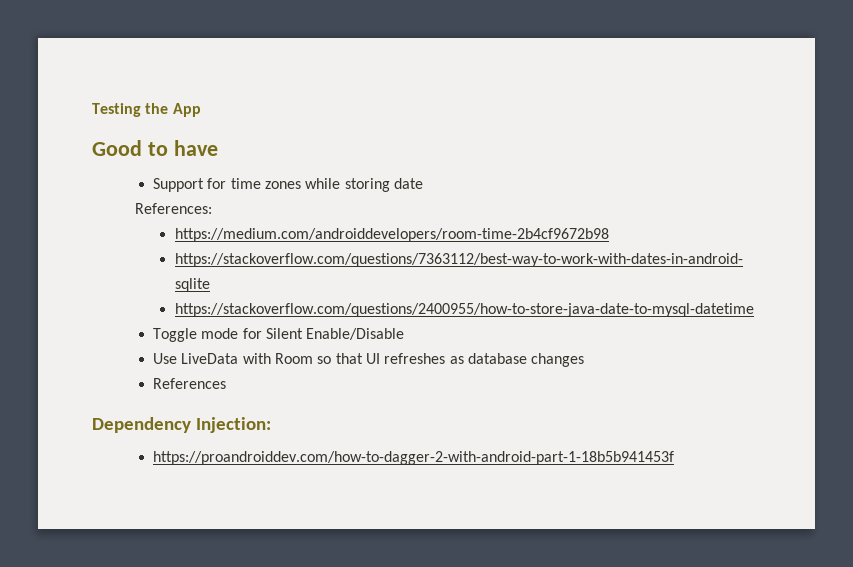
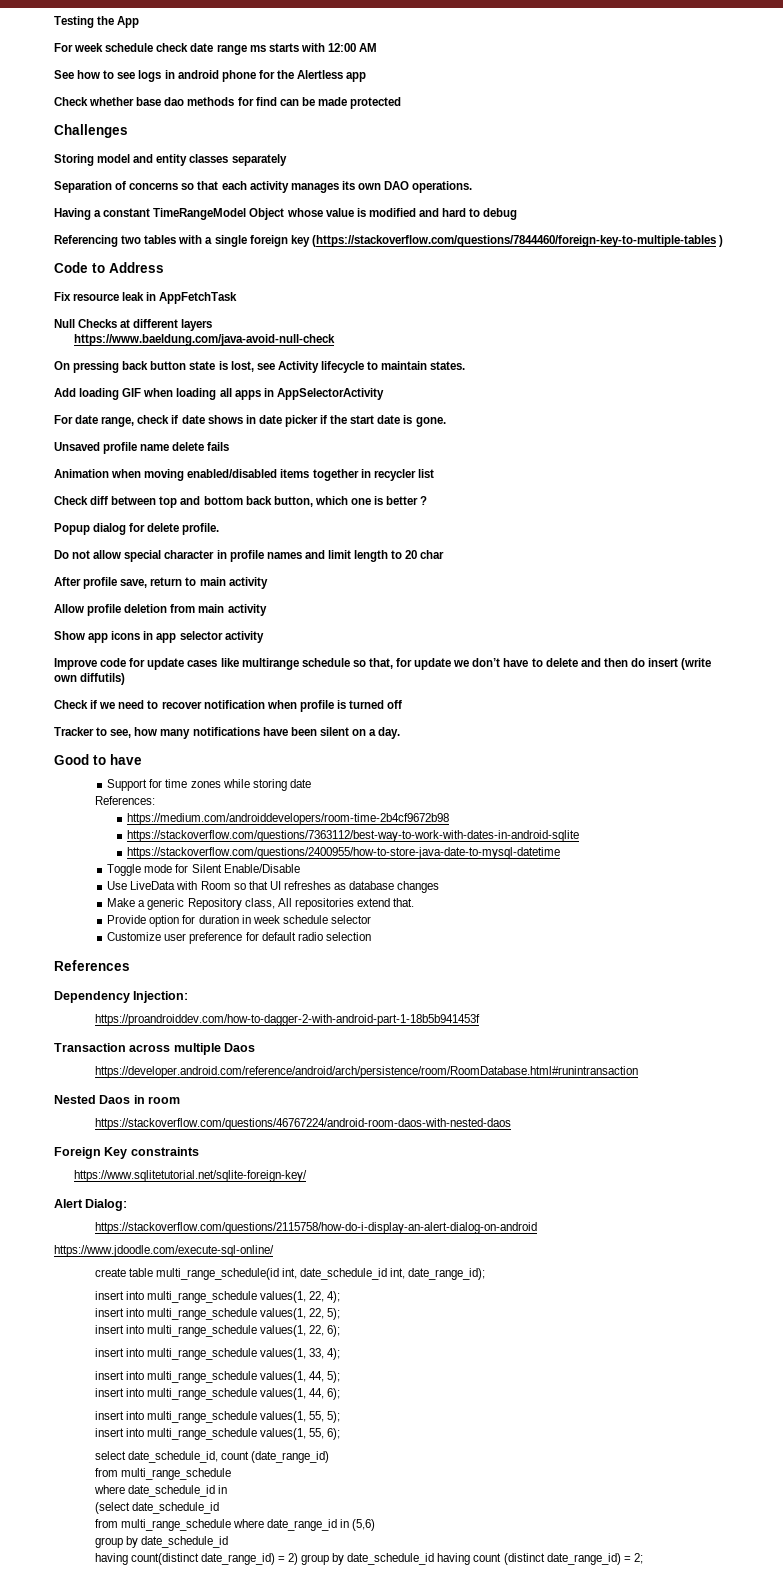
+ For week schedule check date range ms starts with 12:00 AM
+ See how to see logs in android phone for the Alertless app
+ Check whether base dao methods for find can be made protected
+ Challenges
+ Storing model and entity classes separately
+ Separation of concerns so that each activity manages its own DAO operations.
+ Having a constant TimeRangeModel Object whose value is modified and hard to debug
+ Referencing two tables with a single foreign key (https://stackoverflow.com/questions/7844460/foreign-key-to-multiple-tables )
+ Code to Address
+ Fix resource leak in AppFetchTask
+ Null Checks at different layers
+ https://www.baeldung.com/java-avoid-null-check
+ On pressing back button state is lost, see Activity lifecycle to maintain states.
+ Add loading GIF when loading all apps in AppSelectorActivity
+ For date range, check if date shows in date picker if the start date is gone.
+ Unsaved profile name delete fails
+ Animation when moving enabled/disabled items together in recycler list
+ Check diff between top and bottom back button, which one is better ?
+ Popup dialog for delete profile.
+ Do not allow special character in profile names and limit length to 20 char
+ After profile save, return to main activity
+ Allow profile deletion from main activity
+ Show app icons in app selector activity
+ Improve code for update cases like multirange schedule so that, for update we don’t have to delete and then do insert (write own diffutils)
+ Check if we need to recover notification when profile is turned off
+ Tracker to see, how many notifications have been silent on a day.
+ Make a generic Repository class, All repositories extend that.
+ Provide option for duration in week schedule selector
+ Customize user preference for default radio selection
  References
  Dependency Injection:
  https://proandroiddev.com/how-to-dagger-2-with-android-part-1-18b5b941453f
+ Transaction across multiple Daos
+ https://developer.android.com/reference/android/arch/persistence/room/RoomDatabase.html#runintransaction
+ Nested Daos in room
+ https://stackoverflow.com/questions/46767224/android-room-daos-with-nested-daos
+ Foreign Key constraints
+ https://www.sqlitetutorial.net/sqlite-foreign-key/
+ Alert Dialog:
+ https://stackoverflow.com/questions/2115758/how-do-i-display-an-alert-dialog-on-android
+ https://www.jdoodle.com/execute-sql-online/
+ create table multi_range_schedule(id int, date_schedule_id int, date_range_id);
+ insert into multi_range_schedule values(1, 22, 4);
+ insert into multi_range_schedule values(1, 22, 5);
+ insert into multi_range_schedule values(1, 22, 6);
+ insert into multi_range_schedule values(1, 33, 4);
+ insert into multi_range_schedule values(1, 44, 5);
+ insert into multi_range_schedule values(1, 44, 6);
+ insert into multi_range_schedule values(1, 55, 5);
+ insert into multi_range_schedule values(1, 55, 6);
+ select date_schedule_id, count (date_range_id)
+ from multi_range_schedule
+ where date_schedule_id in
+ (select date_schedule_id
+ from multi_range_schedule where date_range_id in (5,6)
+ group by date_schedule_id
+ having count(distinct date_range_id) = 2) group by date_schedule_id having count (distinct date_range_id) = 2;

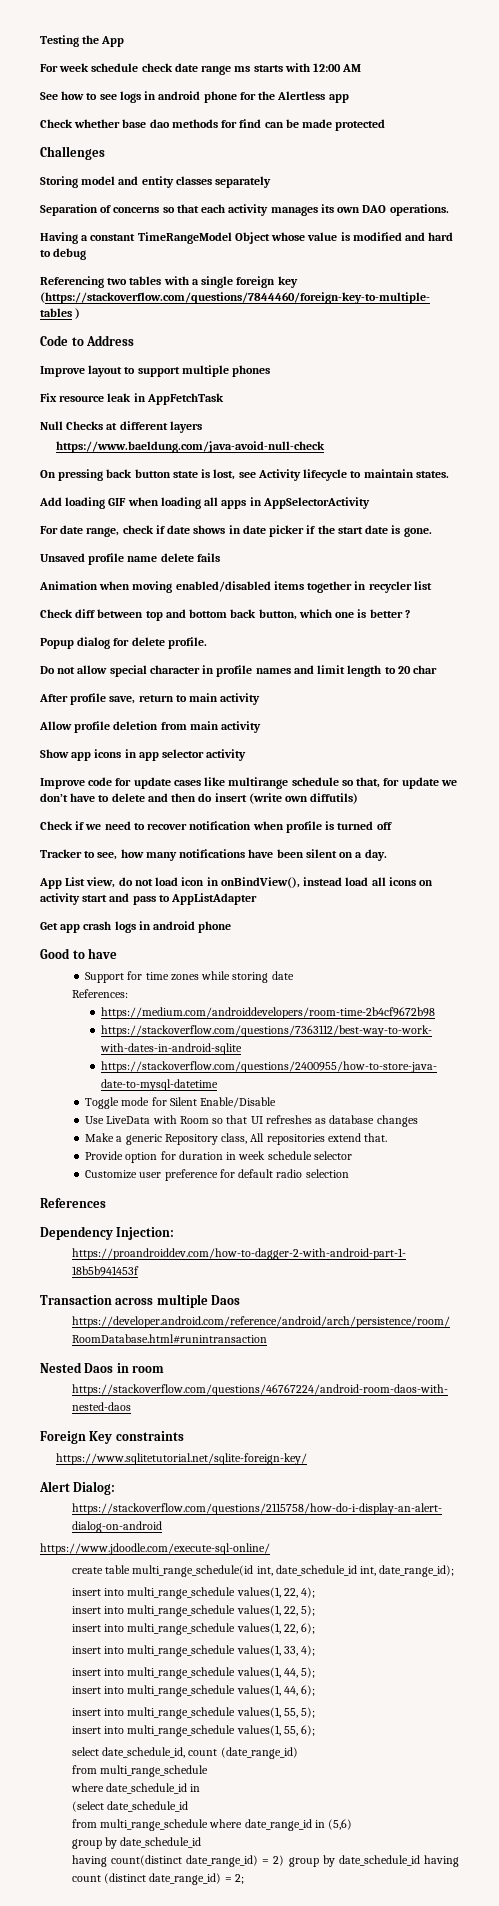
+ Improve layout to support multiple phones
+ App List view, do not load icon in onBindView(), instead load all icons on activity start and pass to AppListAdapter
+ Get app crash logs in android phone

